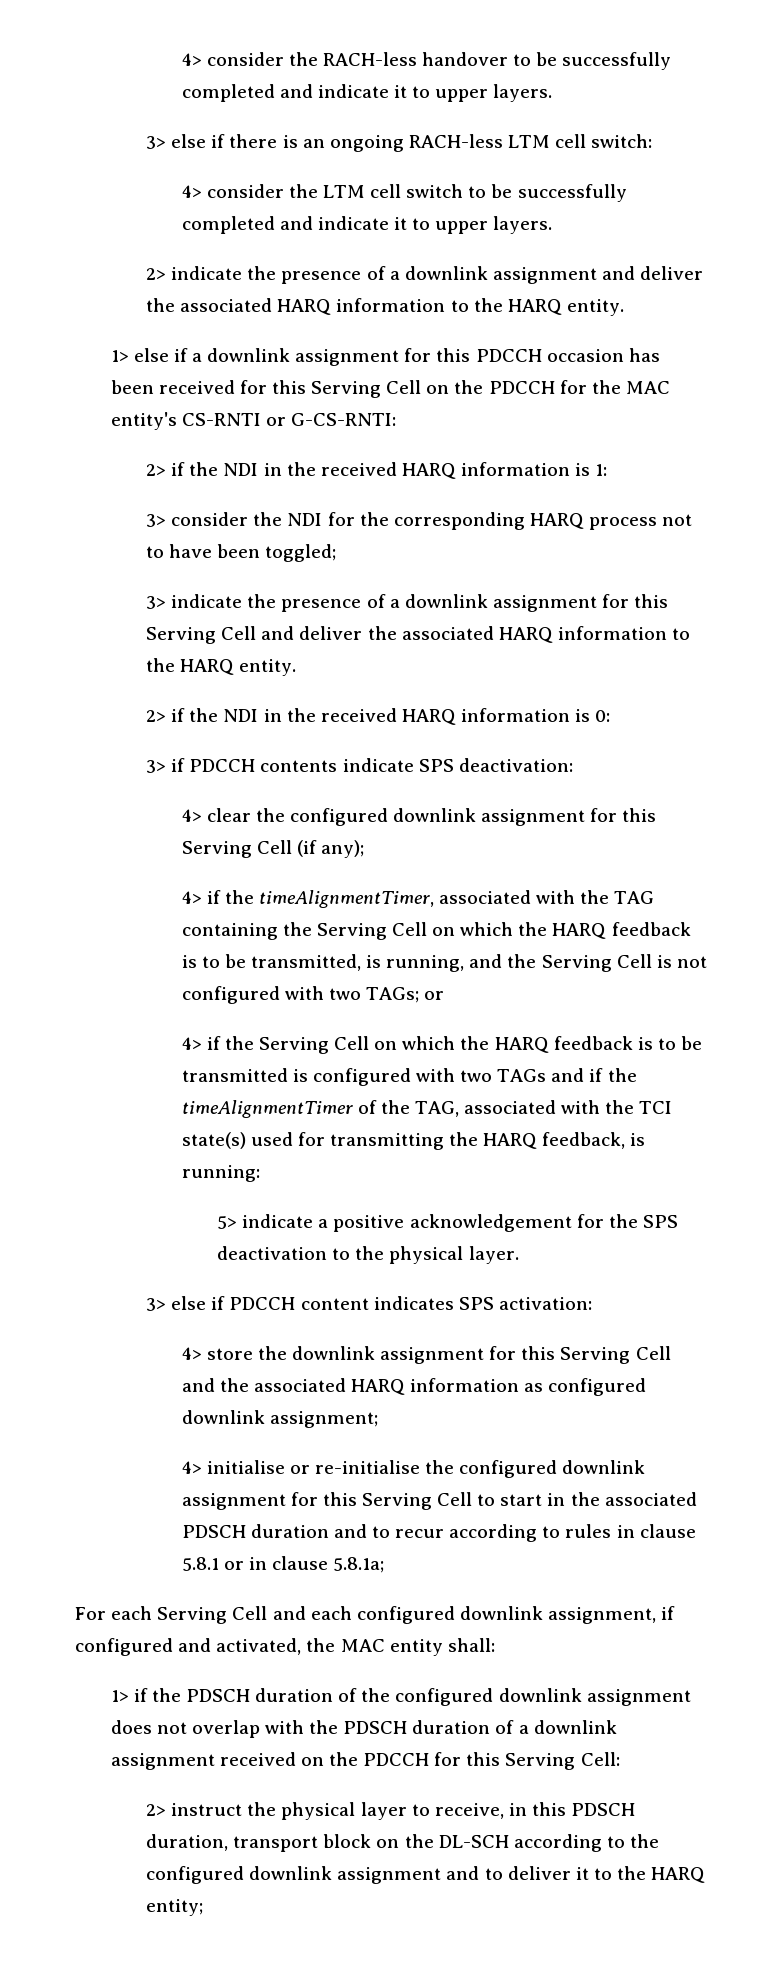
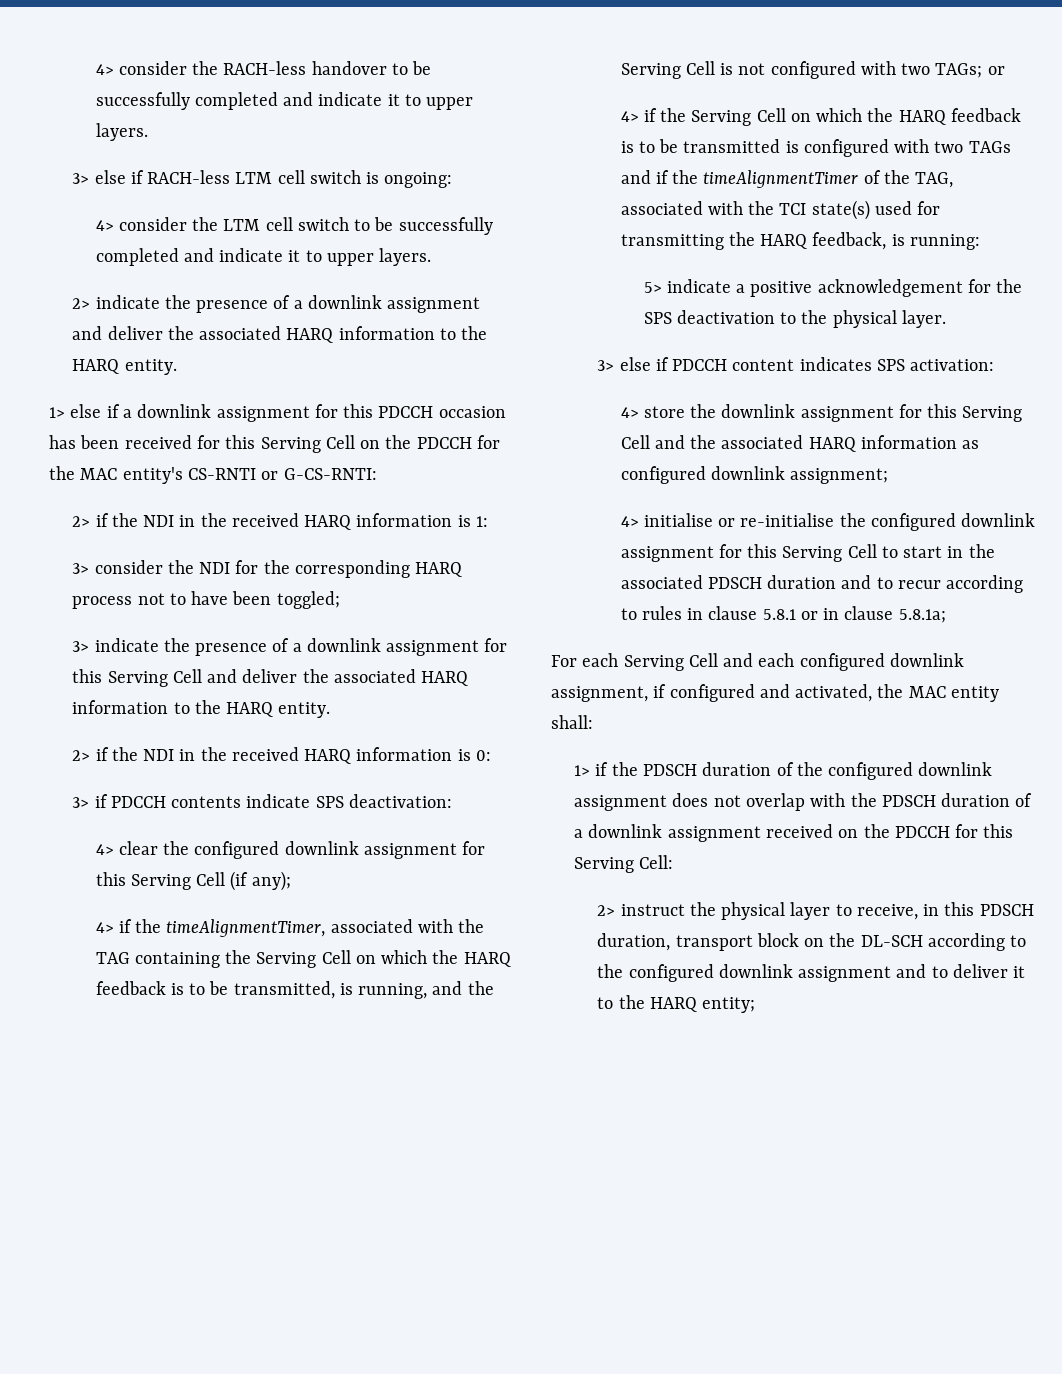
- 3> else if there is an ongoing RACH-less LTM cell switch:
+ 3> else if RACH-less LTM cell switch is ongoing:

